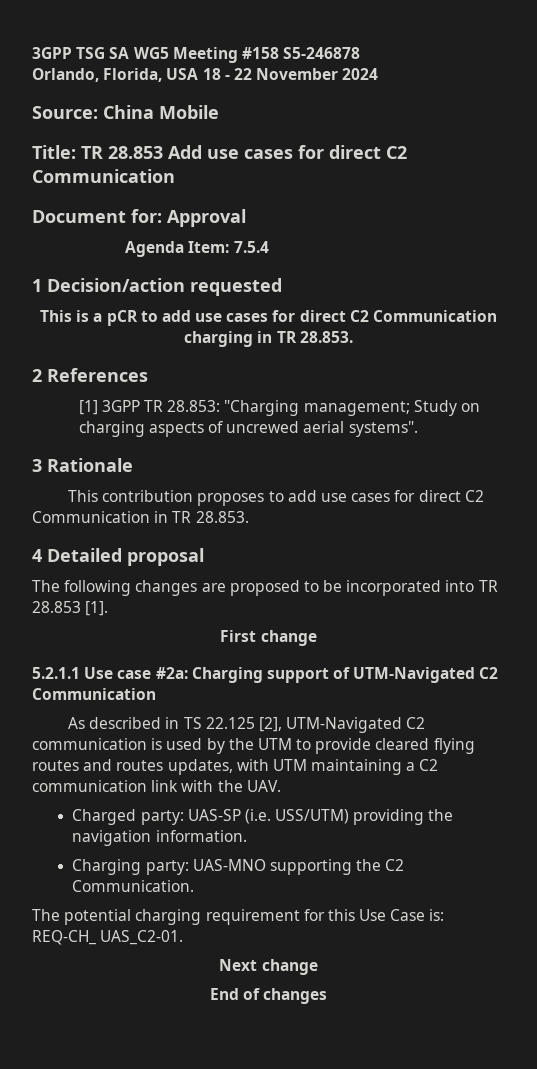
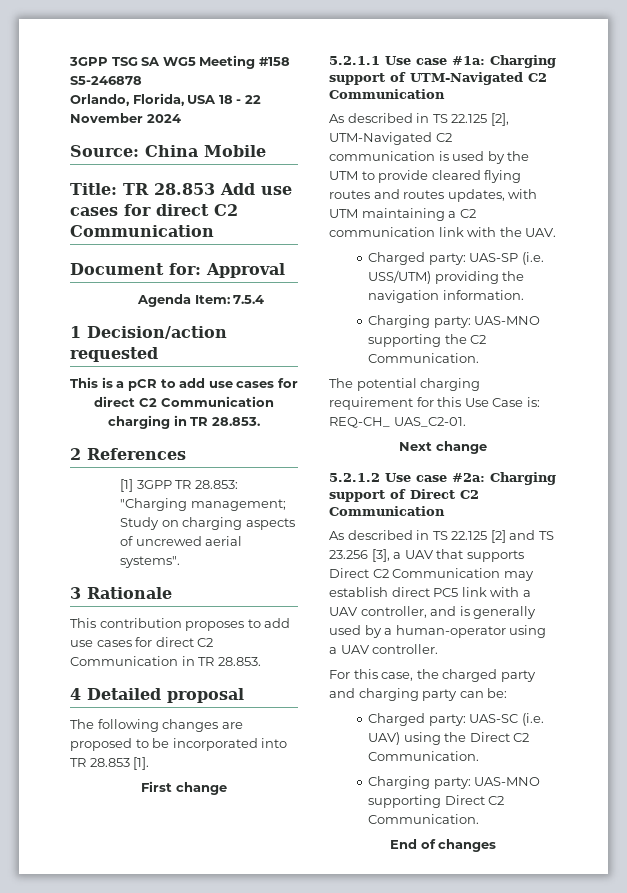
- 5.2.1.1 Use case #2a: Charging support of UTM-Navigated C2 Communication
+ 5.2.1.1 Use case #1a: Charging support of UTM-Navigated C2 Communication
+ 5.2.1.2 Use case #2a: Charging support of Direct C2 Communication
+ As described in TS 22.125 [2] and TS 23.256 [3], a UAV that supports Direct C2 Communication may establish direct PC5 link with a UAV controller, and is generally used by a human-operator using a UAV controller.
+ For this case, the charged party and charging party can be:
+ Charged party: UAS-SC (i.e. UAV) using the Direct C2 Communication.
+ Charging party: UAS-MNO supporting Direct C2 Communication.

